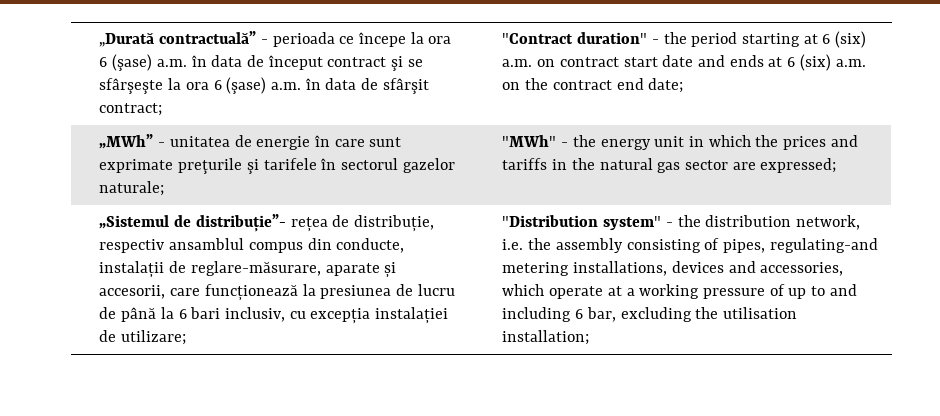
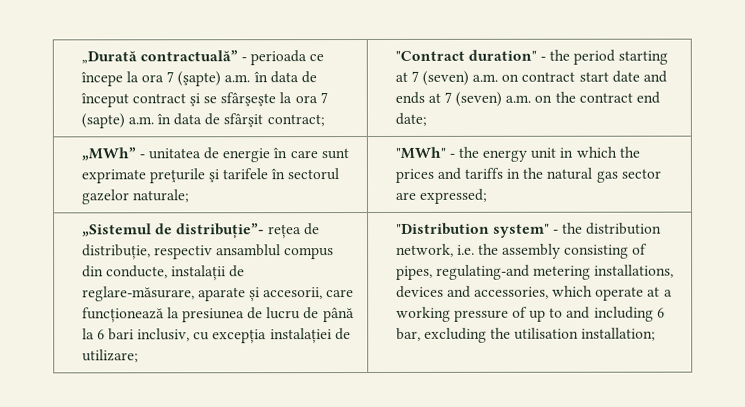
- „Durată contractuală” - perioada ce începe la ora 6 (şase) a.m. în data de început contract şi se sfârşeşte la ora 6 (şase) a.m. în data de sfârşit contract;
+ „Durată contractuală” - perioada ce începe la ora 7 (şapte) a.m. în data de început contract şi se sfârşeşte la ora 7 (sapte) a.m. în data de sfârşit contract;
- "Contract duration" - the period starting at 6 (six) a.m. on contract start date and ends at 6 (six) a.m. on the contract end date;
+ "Contract duration" - the period starting at 7 (seven) a.m. on contract start date and ends at 7 (seven) a.m. on the contract end date;

